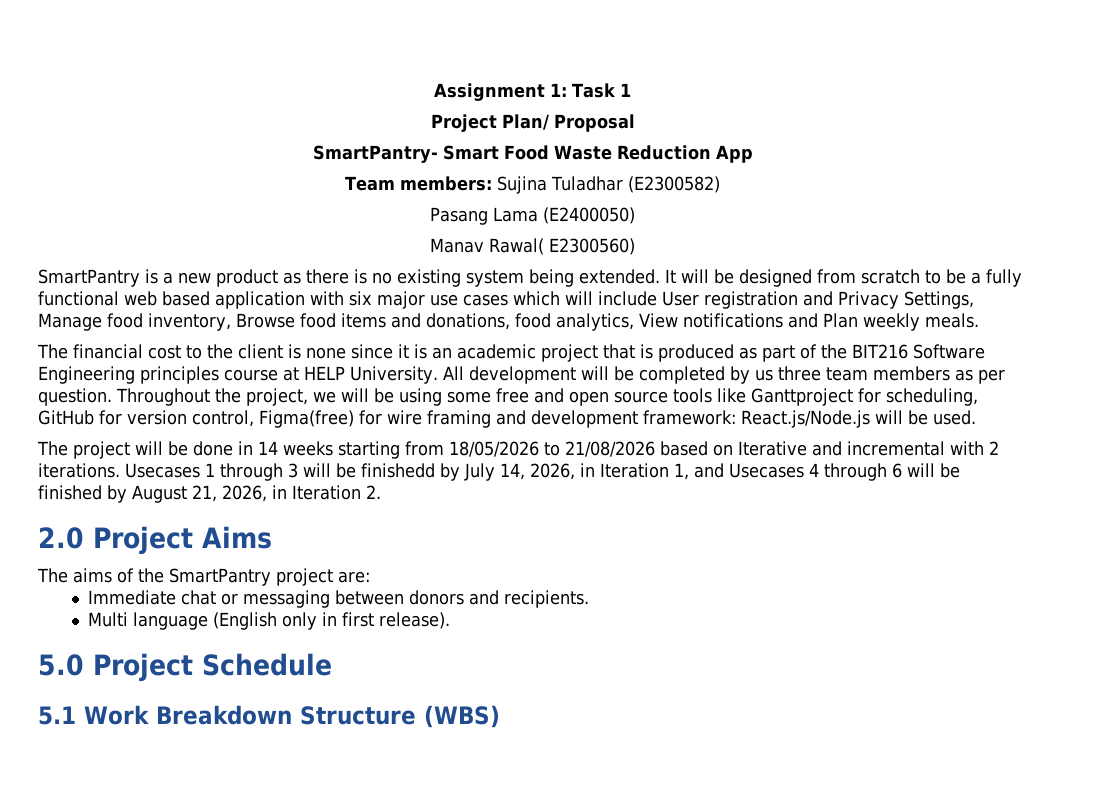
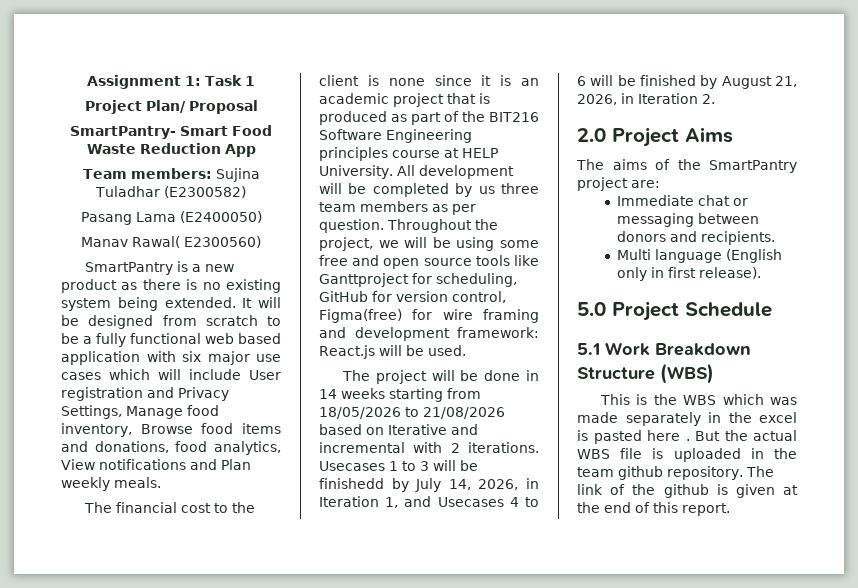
- Throughout the project, we will be using some free and open source tools like Ganttproject for scheduling, GitHub for version control, Figma(free) for wire framing and development framework: React.js/Node.js will be used.
+ Throughout the project, we will be using some free and open source tools like Ganttproject for scheduling, GitHub for version control, Figma(free) for wire framing and development framework: React.js will be used.
- Usecases 1 through 3 will be finishedd by July 14, 2026, in Iteration 1, and Usecases 4 through 6 will be finished by August 21, 2026, in Iteration 2.
+ Usecases 1 to 3 will be finishedd by July 14, 2026, in Iteration 1, and Usecases 4 to 6 will be finished by August 21, 2026, in Iteration 2.
+ This is the WBS which was made separately in the excel is pasted here . But the actual WBS file is uploaded in the team github repository. The link of the github is given at the end of this report.

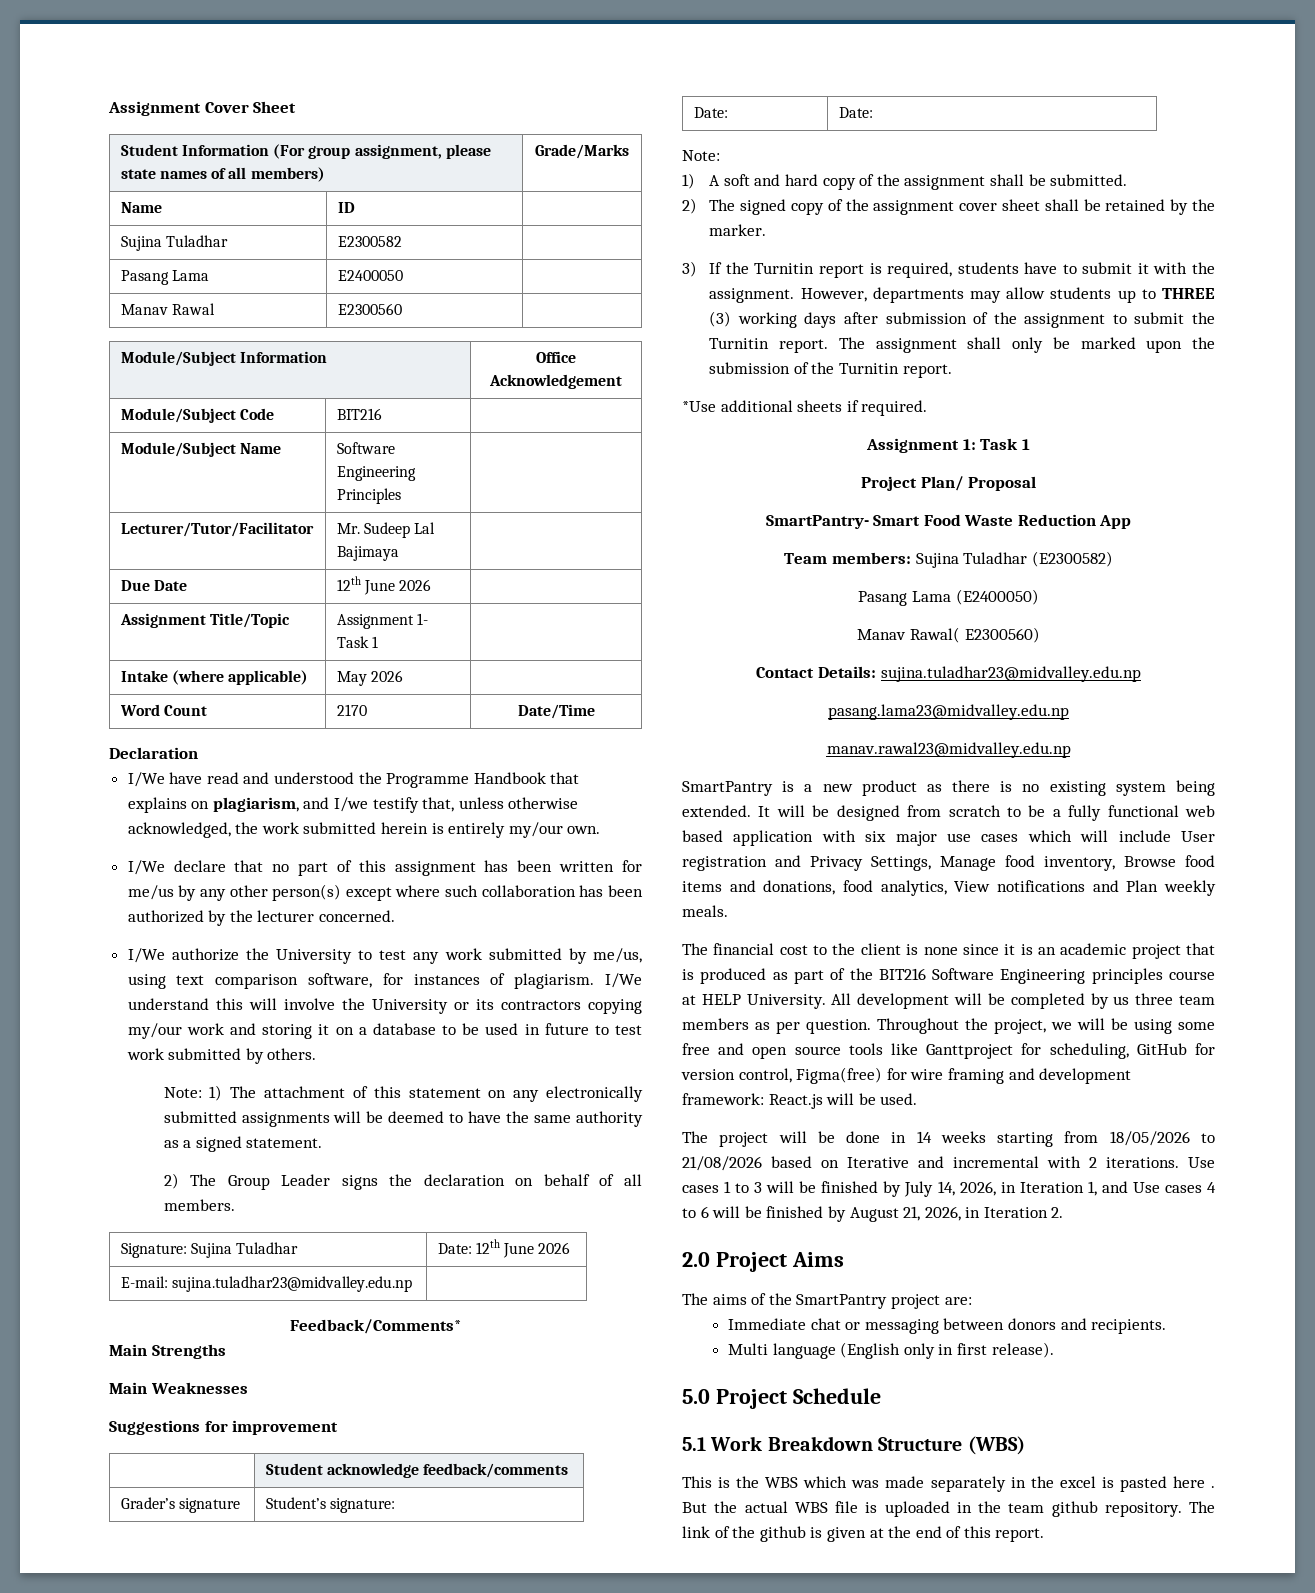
+ Assignment Cover Sheet
+ Student Information (For group assignment, please state names of all members) | Grade/Marks
+ Name | ID |
+ Sujina Tuladhar | E2300582 |
+ Pasang Lama | E2400050 |
+ Manav Rawal | E2300560 |
+ Module/Subject Information | Office Acknowledgement
+ Module/Subject Code | BIT216 |
+ Module/Subject Name | Software Engineering Principles |
+ Lecturer/Tutor/Facilitator | Mr. Sudeep Lal Bajimaya |
+ Due Date | 12th June 2026 |
+ Assignment Title/Topic | Assignment 1- Task 1 |
+ Intake (where applicable) | May 2026 |
+ Word Count | 2170 | Date/Time
+ Declaration
+ I/We have read and understood the Programme Handbook that explains on plagiarism, and I/we testify that, unless otherwise acknowledged, the work submitted herein is entirely my/our own.
+ I/We declare that no part of this assignment has been written for me/us by any other person(s) except where such collaboration has been authorized by the lecturer concerned.
+ I/We authorize the University to test any work submitted by me/us, using text comparison software, for instances of plagiarism. I/We understand this will involve the University or its contractors copying my/our work and storing it on a database to be used in future to test work submitted by others.
+ Note: 1) The attachment of this statement on any electronically submitted assignments will be deemed to have the same authority as a signed statement.
+ 2) The Group Leader signs the declaration on behalf of all members.
+ Signature: Sujina Tuladhar | Date: 12th June 2026
+ E-mail: sujina.tuladhar23@midvalley.edu.np |
+ Feedback/Comments*
+ Main Strengths
+ Main Weaknesses
+ Suggestions for improvement
+ | Student acknowledge feedback/comments
+ Grader’s signature | Student’s signature:
+ Date: | Date:
+ Note:
+ 1) A soft and hard copy of the assignment shall be submitted.
+ 2) The signed copy of the assignment cover sheet shall be retained by the marker.
+ 3) If the Turnitin report is required, students have to submit it with the assignment. However, departments may allow students up to THREE (3) working days after submission of the assignment to submit the Turnitin report. The assignment shall only be marked upon the submission of the Turnitin report.
+ *Use additional sheets if required.
+ Contact Details: sujina.tuladhar23@midvalley.edu.np
+ pasang.lama23@midvalley.edu.np
+ manav.rawal23@midvalley.edu.np
- Usecases 1 to 3 will be finishedd by July 14, 2026, in Iteration 1, and Usecases 4 to 6 will be finished by August 21, 2026, in Iteration 2.
+ Use cases 1 to 3 will be finished by July 14, 2026, in Iteration 1, and Use cases 4 to 6 will be finished by August 21, 2026, in Iteration 2.

